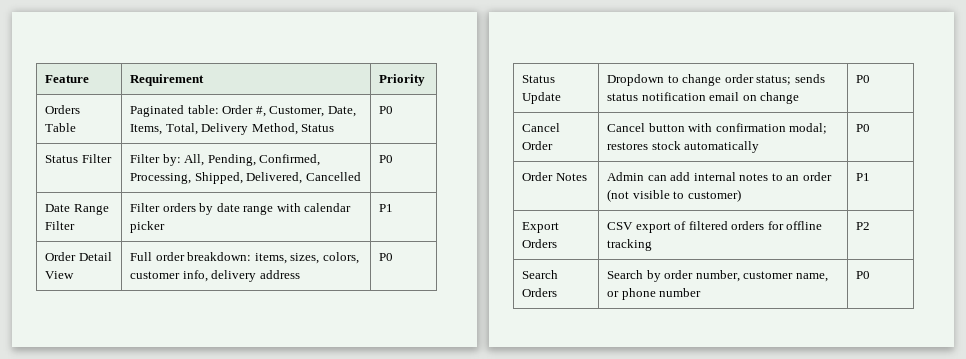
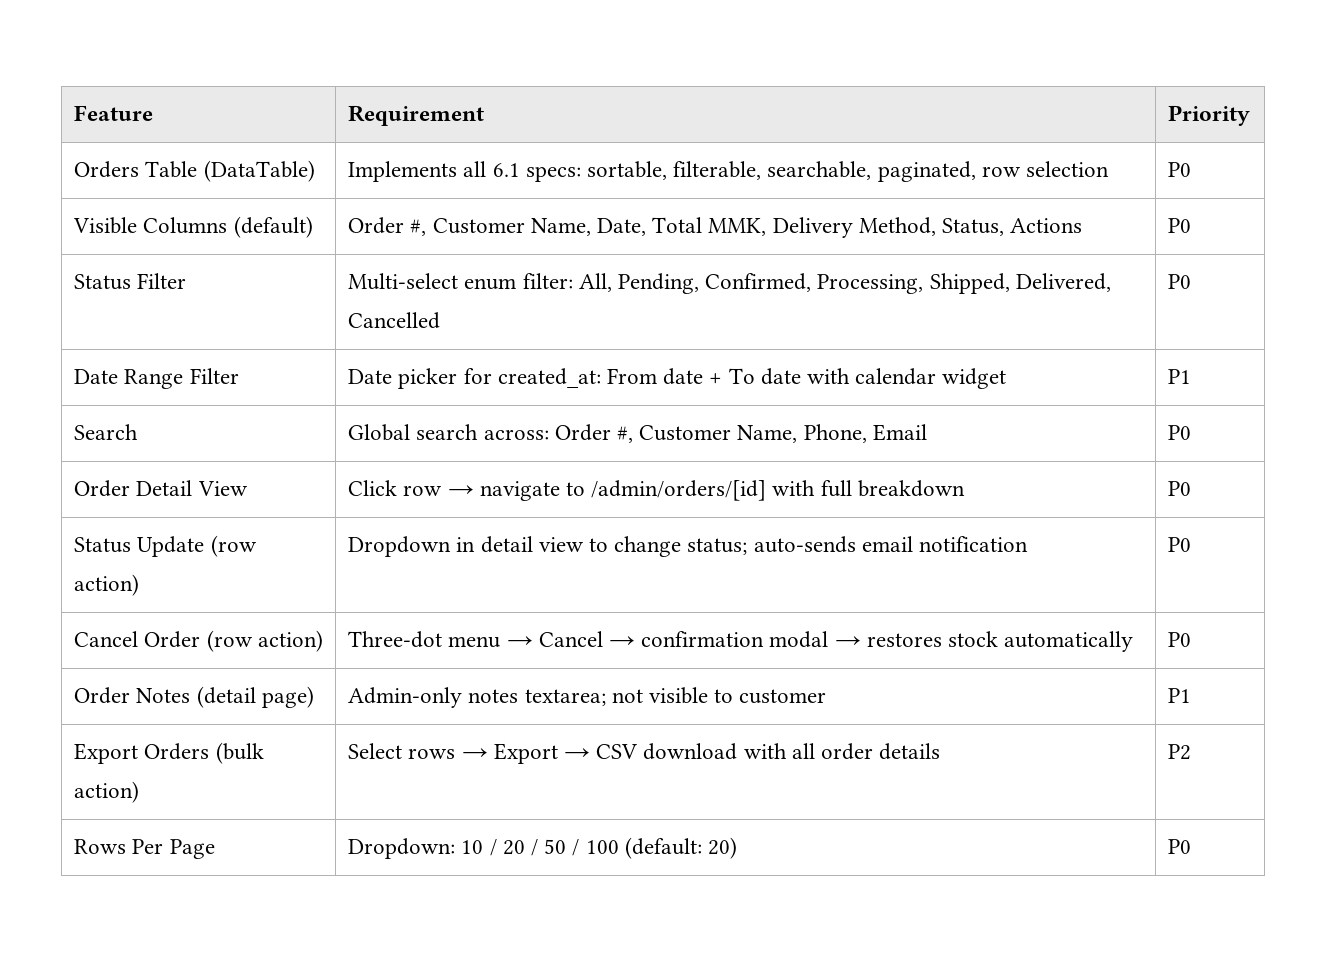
- Orders Table | Paginated table: Order #, Customer, Date, Items, Total, Delivery Method, Status | P0
+ Orders Table (DataTable) | Implements all 6.1 specs: sortable, filterable, searchable, paginated, row selection | P0
+ Visible Columns (default) | Order #, Customer Name, Date, Total MMK, Delivery Method, Status, Actions | P0
- Status Filter | Filter by: All, Pending, Confirmed, Processing, Shipped, Delivered, Cancelled | P0
+ Status Filter | Multi-select enum filter: All, Pending, Confirmed, Processing, Shipped, Delivered, Cancelled | P0
- Date Range Filter | Filter orders by date range with calendar picker | P1
- Order Detail View | Full order breakdown: items, sizes, colors, customer info, delivery address | P0
+ Date Range Filter | Date picker for created_at: From date + To date with calendar widget | P1
+ Search | Global search across: Order #, Customer Name, Phone, Email | P0
+ Order Detail View | Click row → navigate to /admin/orders/[id] with full breakdown | P0
- Status Update | Dropdown to change order status; sends status notification email on change | P0
- Cancel Order | Cancel button with confirmation modal; restores stock automatically | P0
+ Status Update (row action) | Dropdown in detail view to change status; auto-sends email notification | P0
+ Cancel Order (row action) | Three-dot menu → Cancel → confirmation modal → restores stock automatically | P0
- Order Notes | Admin can add internal notes to an order (not visible to customer) | P1
+ Order Notes (detail page) | Admin-only notes textarea; not visible to customer | P1
- Export Orders | CSV export of filtered orders for offline tracking | P2
- Search Orders | Search by order number, customer name, or phone number | P0
+ Export Orders (bulk action) | Select rows → Export → CSV download with all order details | P2
+ Rows Per Page | Dropdown: 10 / 20 / 50 / 100 (default: 20) | P0

